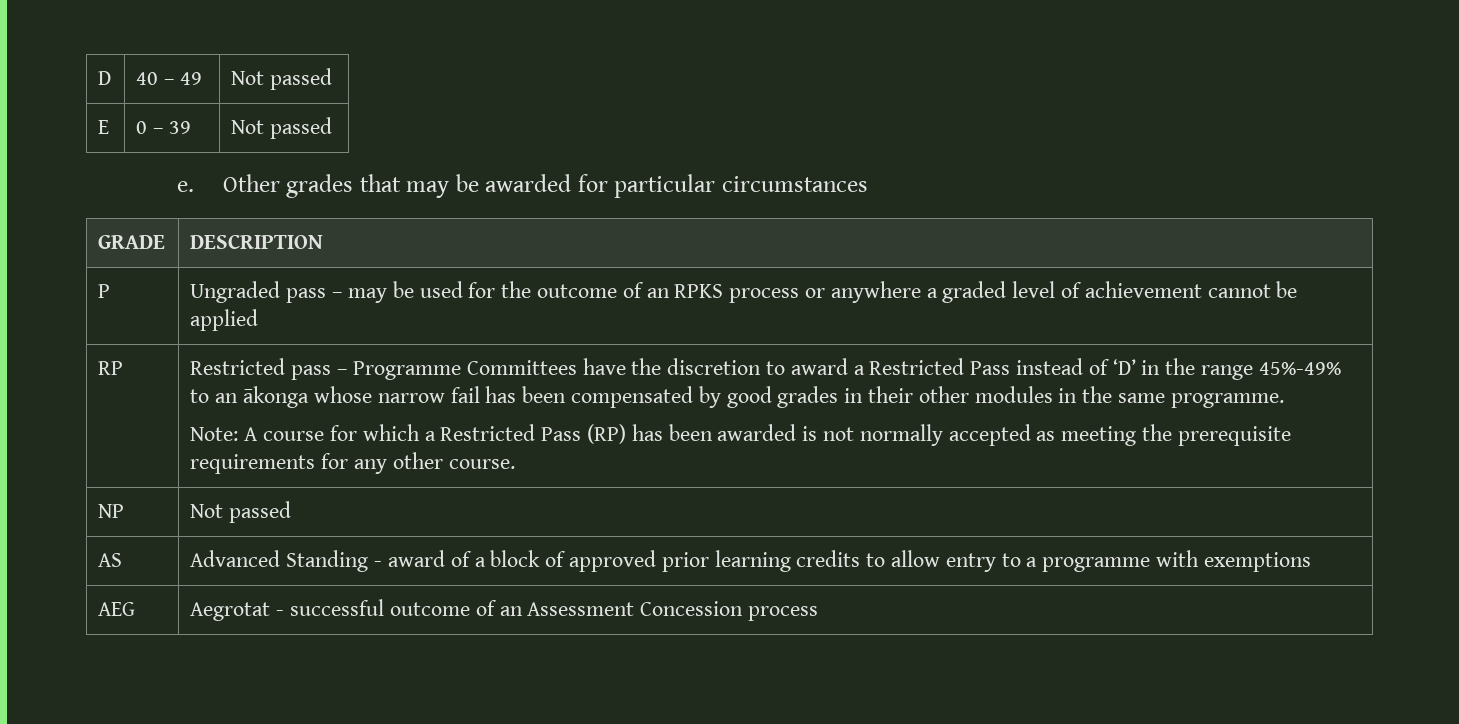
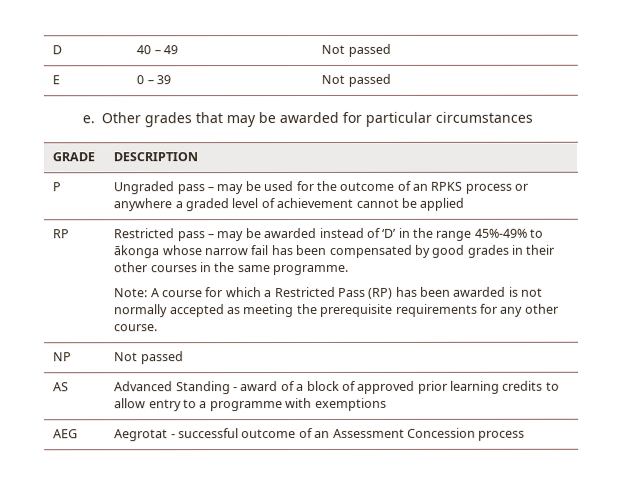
- Restricted pass – Programme Committees have the discretion to award a Restricted Pass instead of ‘D’ in the range 45%-49% to an ākonga whose narrow fail has been compensated by good grades in their other modules in the same programme.
+ Restricted pass – may be awarded instead of ‘D’ in the range 45%-49% to ākonga whose narrow fail has been compensated by good grades in their other courses in the same programme.

